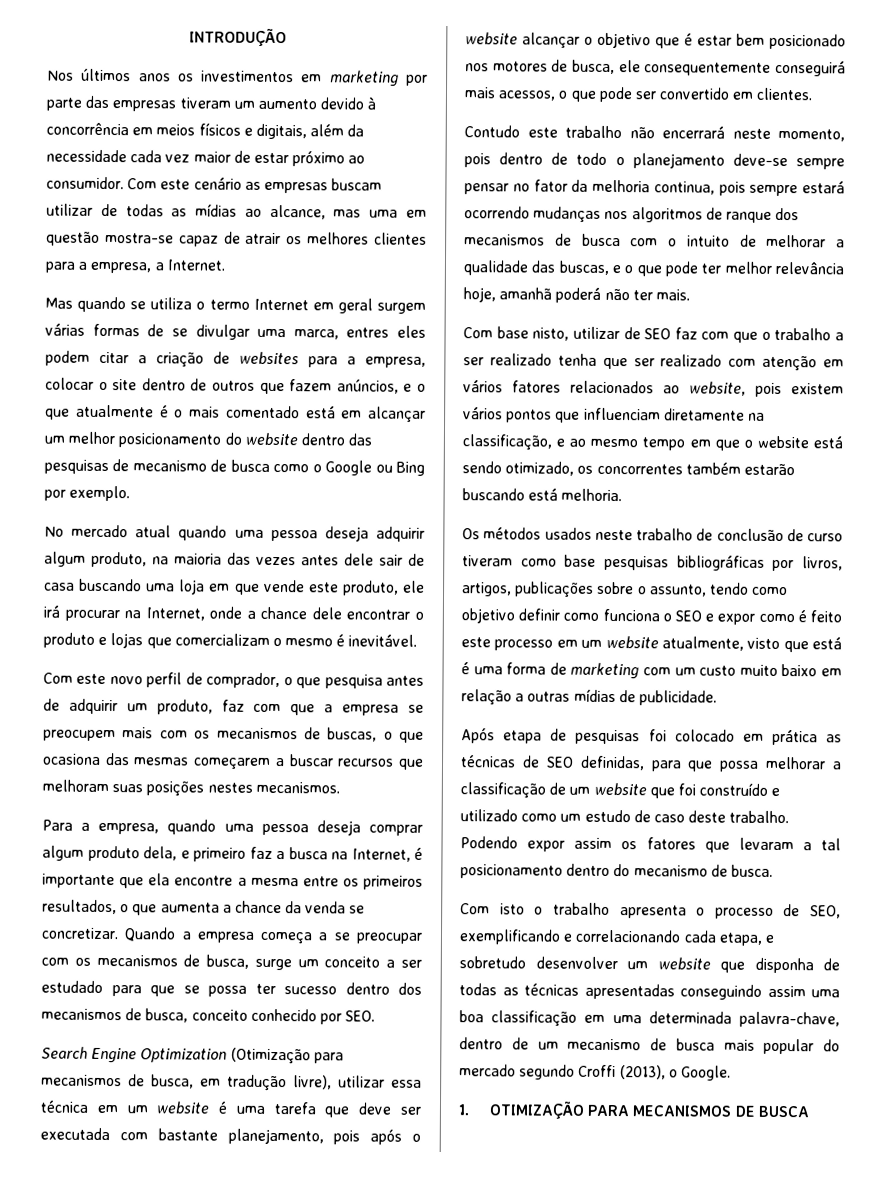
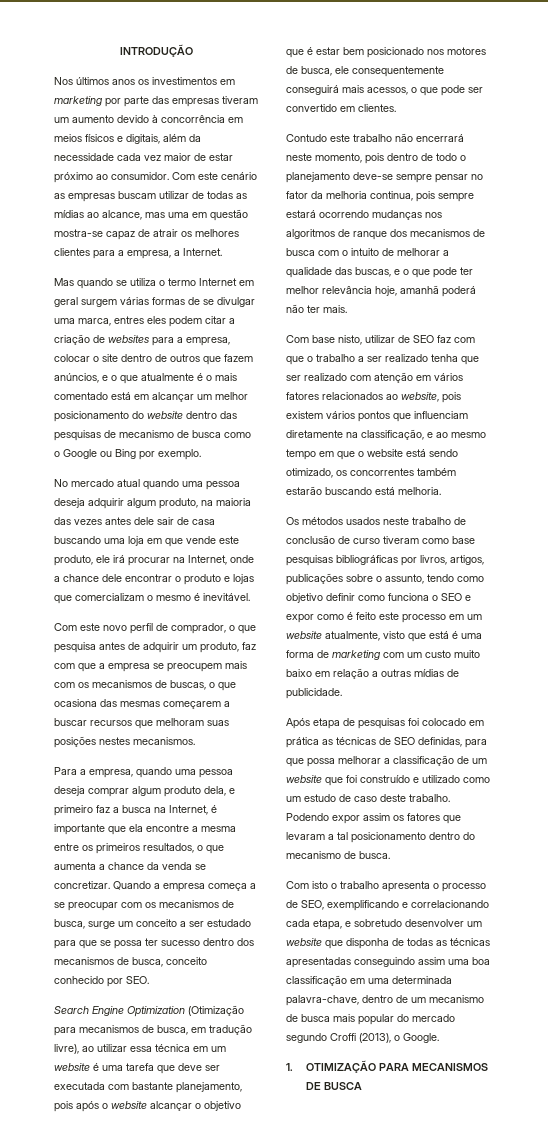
- Search Engine Optimization (Otimização para mecanismos de busca, em tradução livre), utilizar essa técnica em um website é uma tarefa que deve ser executada com bastante planejamento, pois após o website alcançar o objetivo que é estar bem posicionado nos motores de busca, ele consequentemente conseguirá mais acessos, o que pode ser convertido em clientes.
+ Search Engine Optimization (Otimização para mecanismos de busca, em tradução livre), ao utilizar essa técnica em um website é uma tarefa que deve ser executada com bastante planejamento, pois após o website alcançar o objetivo que é estar bem posicionado nos motores de busca, ele consequentemente conseguirá mais acessos, o que pode ser convertido em clientes.

